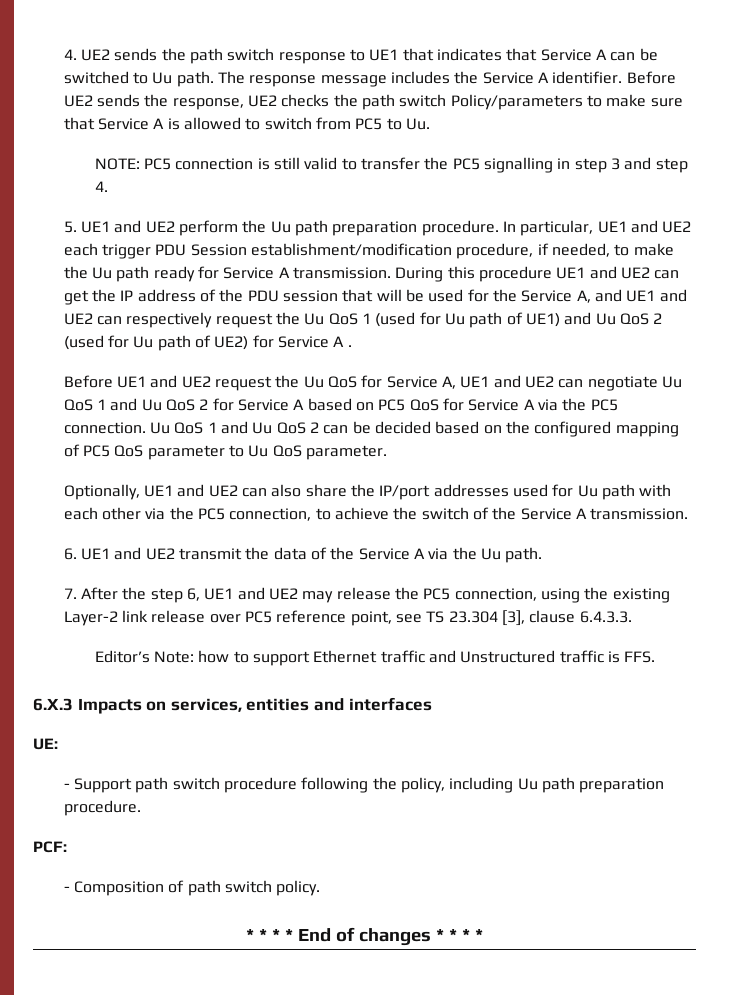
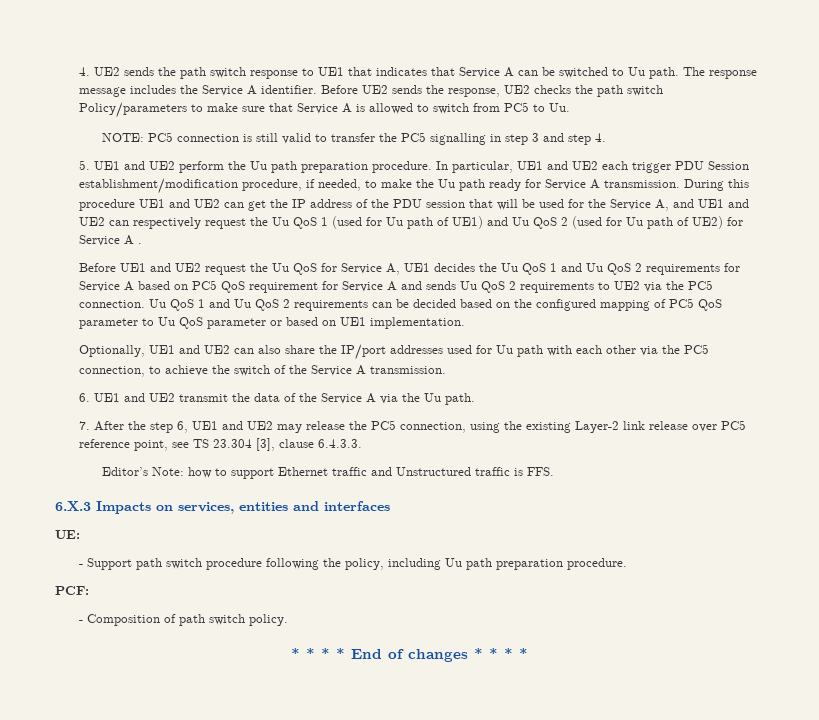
- Before UE1 and UE2 request the Uu QoS for Service A, UE1 and UE2 can negotiate Uu QoS 1 and Uu QoS 2 for Service A based on PC5 QoS for Service A via the PC5 connection.
+ Before UE1 and UE2 request the Uu QoS for Service A, UE1 decides the Uu QoS 1 and Uu QoS 2 requirements for Service A based on PC5 QoS requirement for Service A and sends Uu QoS 2 requirements to UE2 via the PC5 connection.
- Uu QoS 1 and Uu QoS 2 can be decided based on the configured mapping of PC5 QoS parameter to Uu QoS parameter.
+ Uu QoS 1 and Uu QoS 2 requirements can be decided based on the configured mapping of PC5 QoS parameter to Uu QoS parameter or based on UE1 implementation.

